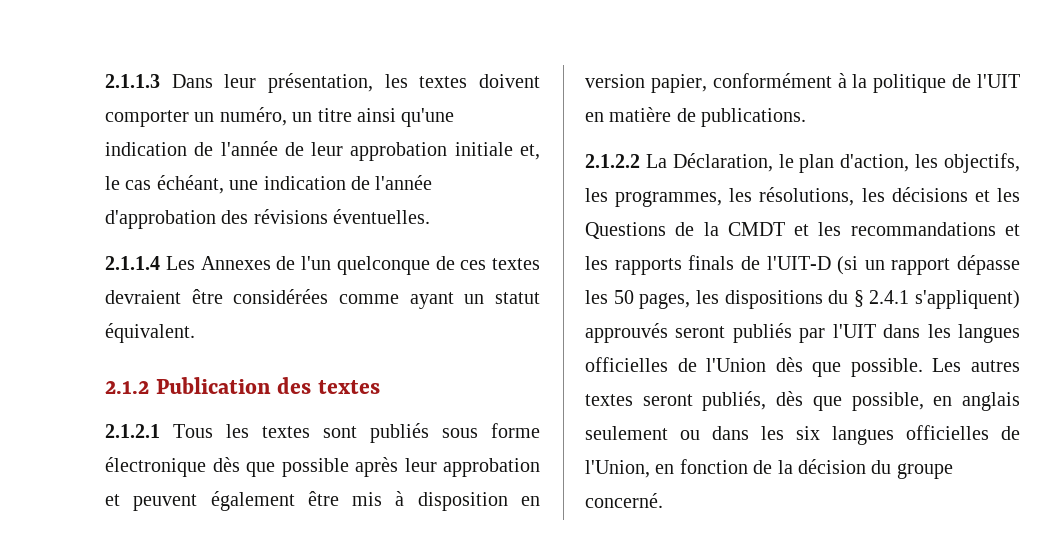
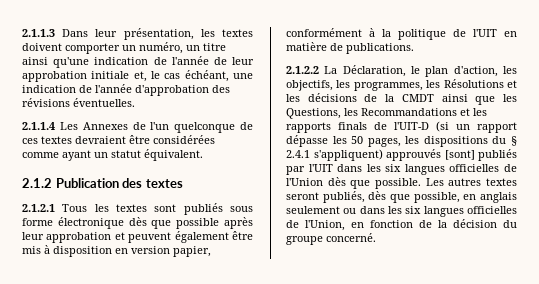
- 2.1.2.2 La Déclaration, le plan d'action, les objectifs, les programmes, les résolutions, les décisions et les Questions de la CMDT et les recommandations et les rapports finals de l'UIT-D (si un rapport dépasse les 50 pages, les dispositions du § 2.4.1 s'appliquent) approuvés seront publiés par l'UIT dans les langues officielles de l'Union dès que possible.
+ 2.1.2.2 La Déclaration, le plan d'action, les objectifs, les programmes, les Résolutions et les décisions de la CMDT ainsi que les Questions, les Recommandations et les rapports finals de l'UIT-D (si un rapport dépasse les 50 pages, les dispositions du § 2.4.1 s'appliquent) approuvés [sont] publiés par l'UIT dans les six langues officielles de l'Union dès que possible.

